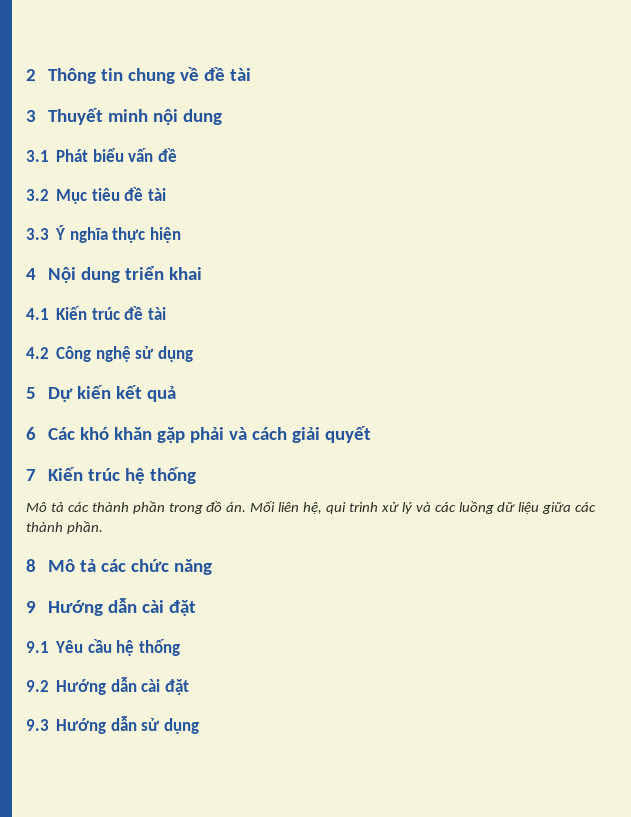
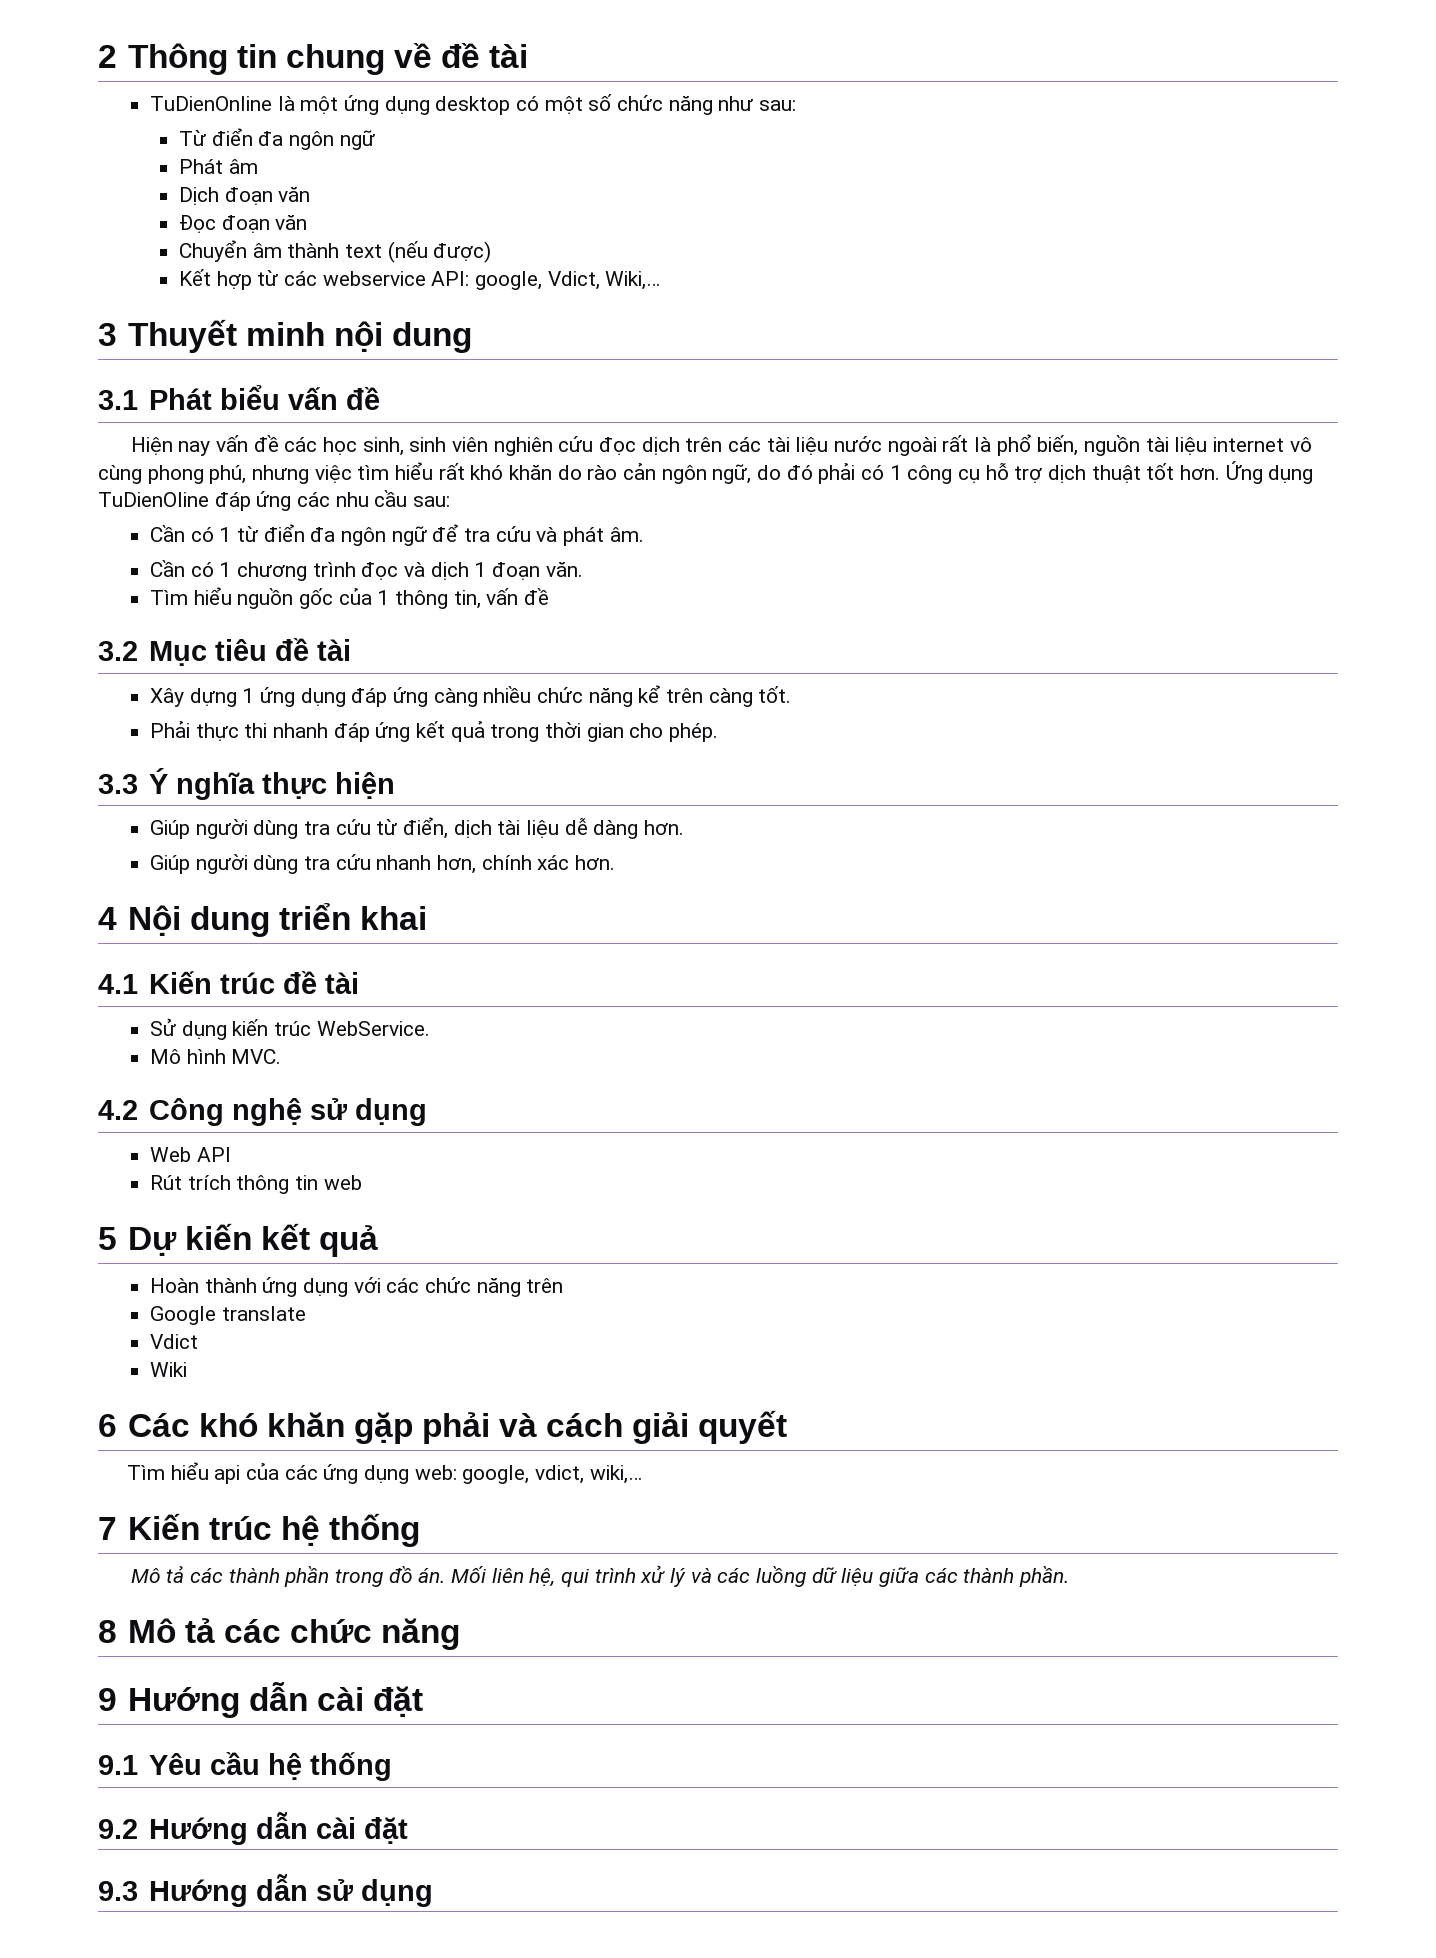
+ TuDienOnline là một ứng dụng desktop có một số chức năng như sau:
+ Từ điển đa ngôn ngữ
+ Phát âm
+ Dịch đoạn văn
+ Đọc đoạn văn
+ Chuyển âm thành text (nếu được)
+ Kết hợp từ các webservice API: google, Vdict, Wiki,…
+ Hiện nay vấn đề các học sinh, sinh viên nghiên cứu đọc dịch trên các tài liệu nước ngoài rất là phổ biến, nguồn tài liệu internet vô cùng phong phú, nhưng việc tìm hiểu rất khó khăn do rào cản ngôn ngữ, do đó phải có 1 công cụ hỗ trợ dịch thuật tốt hơn. Ứng dụng TuDienOline đáp ứng các nhu cầu sau:
+ Cần có 1 từ điển đa ngôn ngữ để tra cứu và phát âm.
+ Cần có 1 chương trình đọc và dịch 1 đoạn văn.
+ Tìm hiểu nguồn gốc của 1 thông tin, vấn đề
+ Xây dựng 1 ứng dụng đáp ứng càng nhiều chức năng kể trên càng tốt.
+ Phải thực thi nhanh đáp ứng kết quả trong thời gian cho phép.
+ Giúp người dùng tra cứu từ điển, dịch tài liệu dễ dàng hơn.
+ Giúp người dùng tra cứu nhanh hơn, chính xác hơn.
+ Sử dụng kiến trúc WebService.
+ Mô hình MVC.
+ Web API
+ Rút trích thông tin web
+ Hoàn thành ứng dụng với các chức năng trên
+ Google translate
+ Vdict
+ Wiki
+ Tìm hiểu api của các ứng dụng web: google, vdict, wiki,…

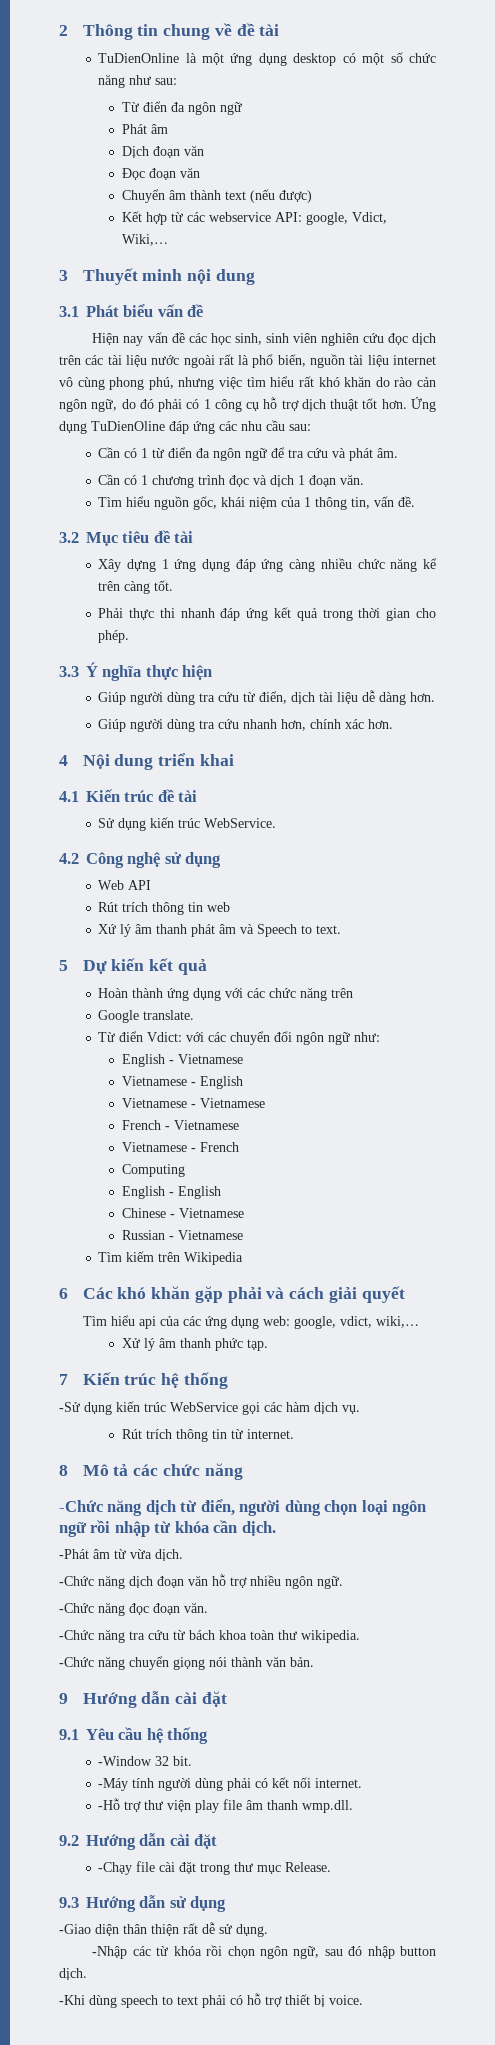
- Tìm hiểu nguồn gốc của 1 thông tin, vấn đề
+ Tìm hiểu nguồn gốc, khái niệm của 1 thông tin, vấn đề.
- Mô hình MVC.
+ Xứ lý âm thanh phát âm và Speech to text.
- Google translate
- Vdict
- Wiki
+ Google translate.
+ Từ điển Vdict: với các chuyển đổi ngôn ngữ như:
+ English - Vietnamese
+ Vietnamese - English
+ Vietnamese - Vietnamese
+ French - Vietnamese
+ Vietnamese - French
+ Computing
+ English - English
+ Chinese - Vietnamese
+ Russian - Vietnamese
+ Tìm kiếm trên Wikipedia
+ Xử lý âm thanh phức tạp.
- Mô tả các thành phần trong đồ án. Mối liên hệ, qui trình xử lý và các luồng dữ liệu giữa các thành phần.
+ -Sử dụng kiến trúc WebService gọi các hàm dịch vụ.
+ Rút trích thông tin từ internet.
+ -Chức năng dịch từ điển, người dùng chọn loại ngôn ngữ rồi nhập từ khóa cần dịch.
+ -Phát âm từ vừa dịch.
+ -Chức năng dịch đoạn văn hỗ trợ nhiều ngôn ngữ.
+ -Chức năng đọc đoạn văn.
+ -Chức năng tra cứu từ bách khoa toàn thư wikipedia.
+ -Chức năng chuyển giọng nói thành văn bản.
+ -Window 32 bit.
+ -Máy tính người dùng phải có kết nối internet.
+ -Hỗ trợ thư viện play file âm thanh wmp.dll.
+ -Chạy file cài đặt trong thư mục Release.
+ -Giao diện thân thiện rất dễ sử dụng.
+ -Nhập các từ khóa rồi chọn ngôn ngữ, sau đó nhập button dịch.
+ -Khi dùng speech to text phải có hỗ trợ thiết bị voice.

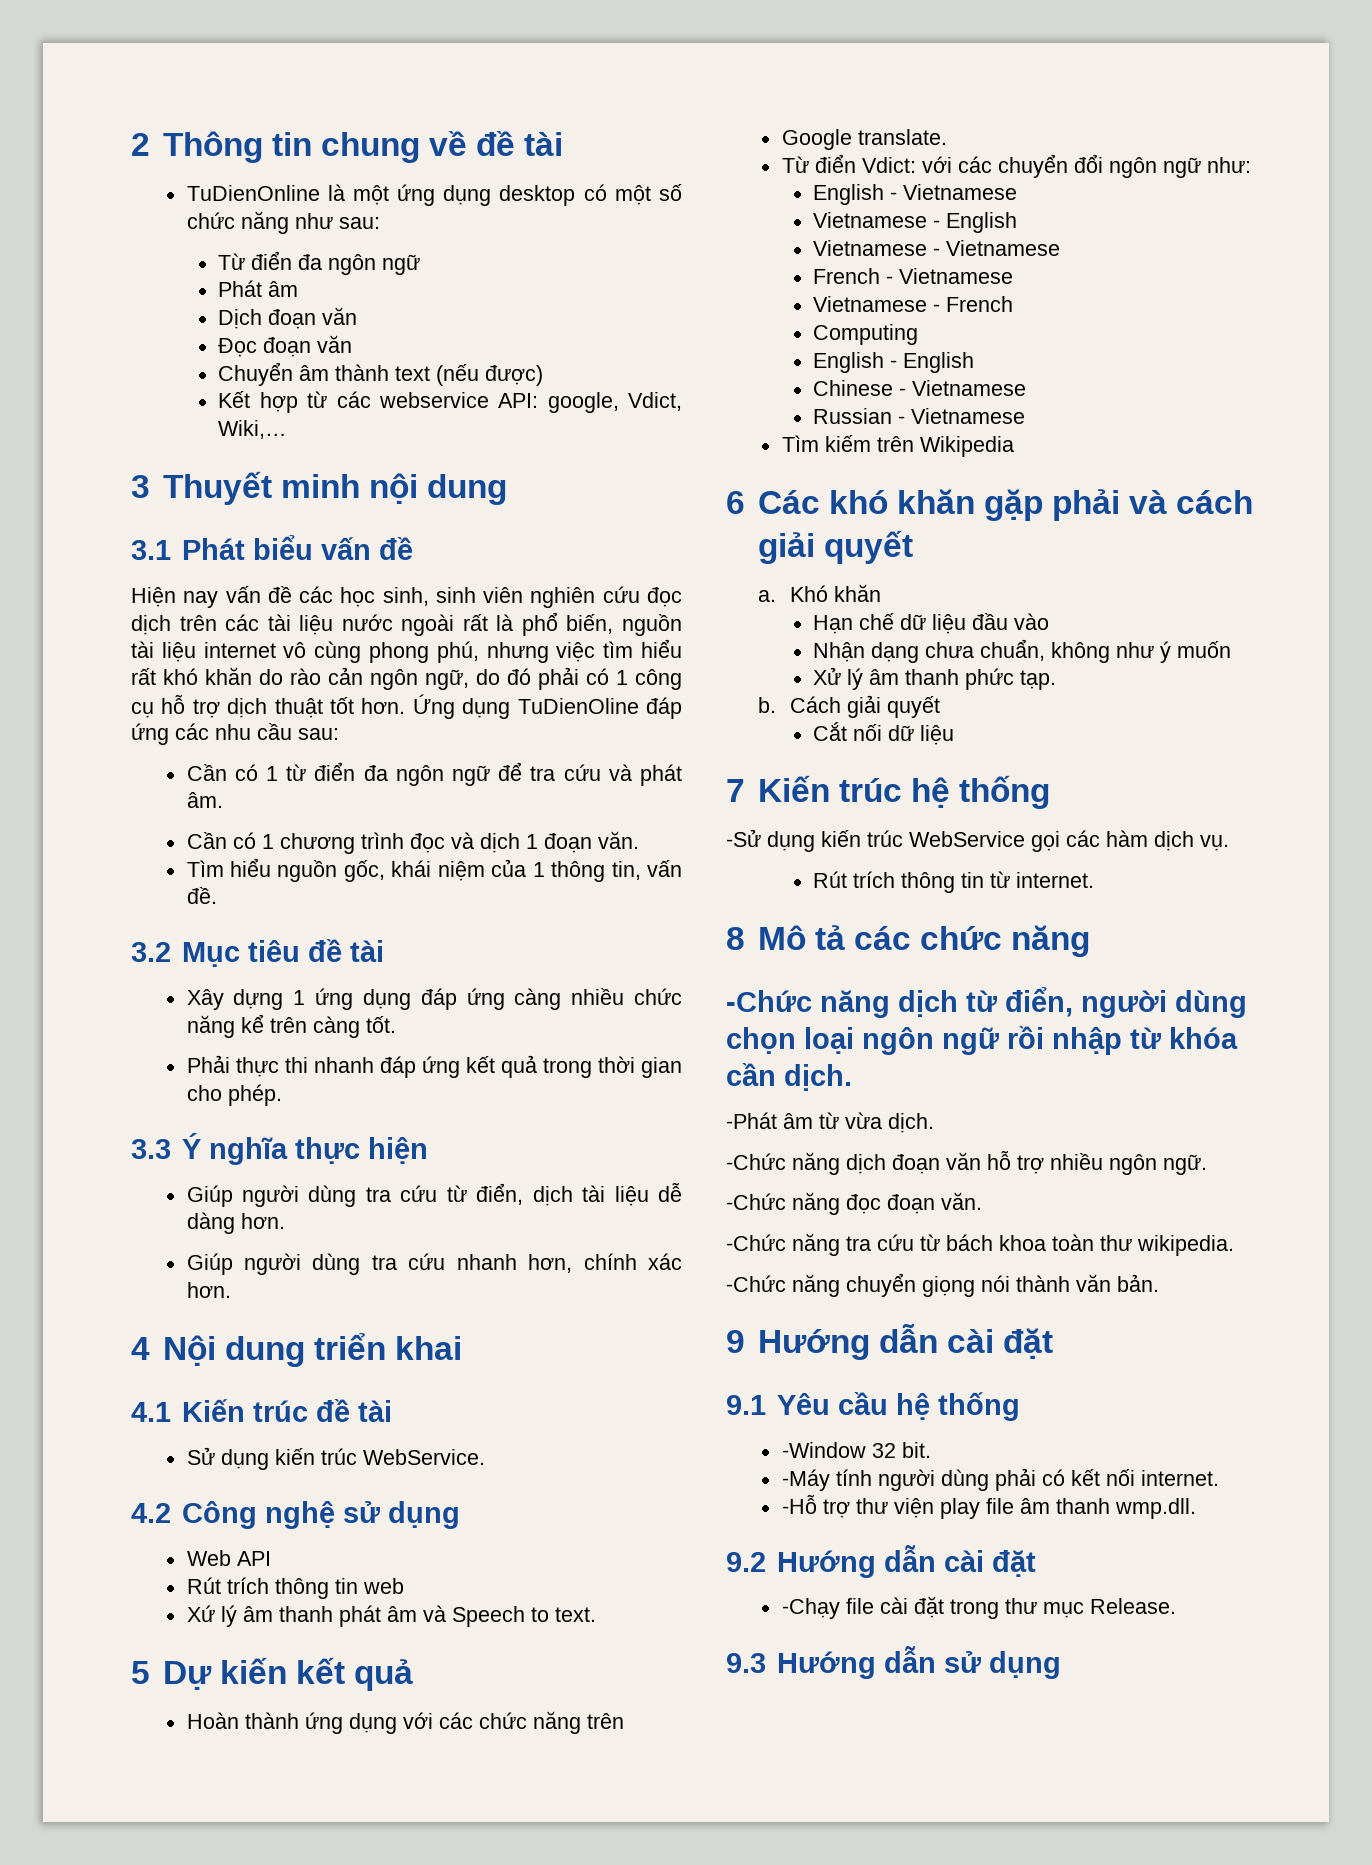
- Tìm hiểu api của các ứng dụng web: google, vdict, wiki,…
+ a. Khó khăn
+ Hạn chế dữ liệu đầu vào
+ Nhận dạng chưa chuẩn, không như ý muốn
+ b. Cách giải quyết
+ Cắt nối dữ liệu
- -Giao diện thân thiện rất dễ sử dụng.
- -Nhập các từ khóa rồi chọn ngôn ngữ, sau đó nhập button dịch.
- -Khi dùng speech to text phải có hỗ trợ thiết bị voice.

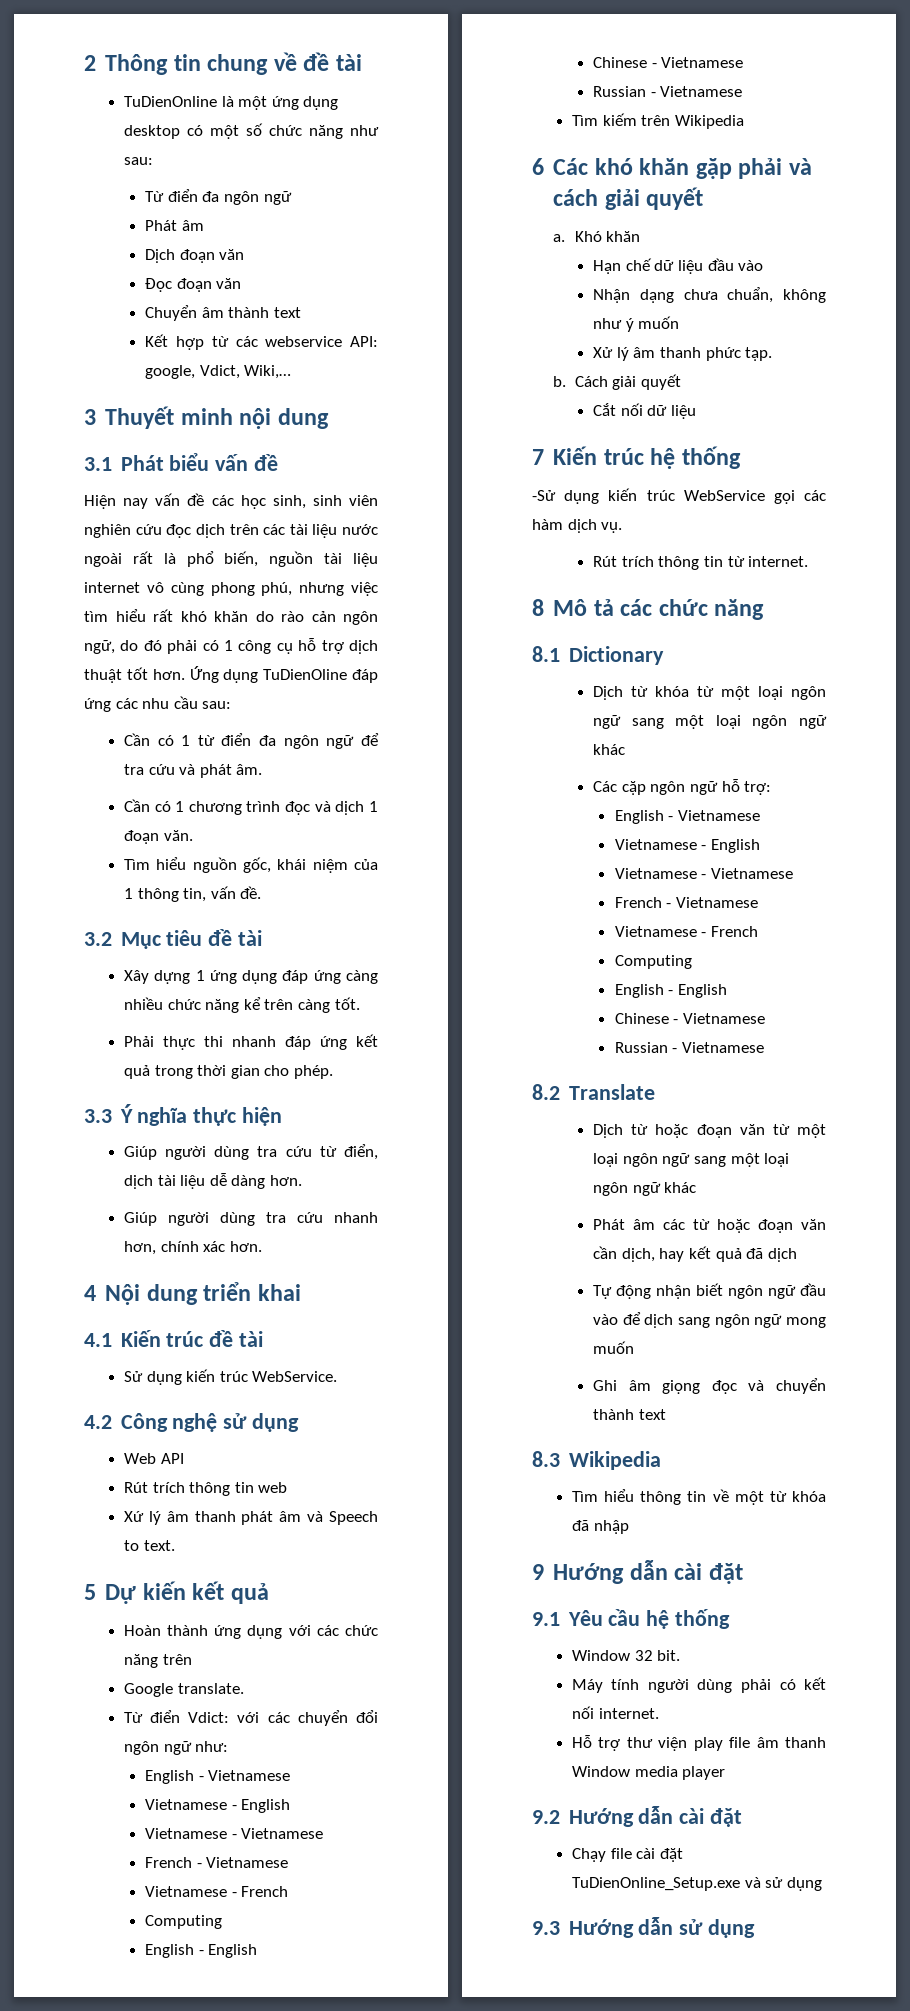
- Chuyển âm thành text (nếu được)
+ Chuyển âm thành text
- -Chức năng dịch từ điển, người dùng chọn loại ngôn ngữ rồi nhập từ khóa cần dịch.
- -Phát âm từ vừa dịch.
- -Chức năng dịch đoạn văn hỗ trợ nhiều ngôn ngữ.
- -Chức năng đọc đoạn văn.
- -Chức năng tra cứu từ bách khoa toàn thư wikipedia.
- -Chức năng chuyển giọng nói thành văn bản.
+ 8.1 Dictionary
+ Dịch từ khóa từ một loại ngôn ngữ sang một loại ngôn ngữ khác
+ Các cặp ngôn ngữ hỗ trợ:
+ English - Vietnamese
+ Vietnamese - English
+ Vietnamese - Vietnamese
+ French - Vietnamese
+ Vietnamese - French
+ Computing
+ English - English
+ Chinese - Vietnamese
+ Russian - Vietnamese
+ 8.2 Translate
+ Dịch từ hoặc đoạn văn từ một loại ngôn ngữ sang một loại ngôn ngữ khác
+ Phát âm các từ hoặc đoạn văn cần dịch, hay kết quả đã dịch
+ Tự động nhận biết ngôn ngữ đầu vào để dịch sang ngôn ngữ mong muốn
+ Ghi âm giọng đọc và chuyển thành text
+ 8.3 Wikipedia
+ Tìm hiểu thông tin về một từ khóa đã nhập
- -Window 32 bit.
+ Window 32 bit.
- -Máy tính người dùng phải có kết nối internet.
+ Máy tính người dùng phải có kết nối internet.
- -Hỗ trợ thư viện play file âm thanh wmp.dll.
+ Hỗ trợ thư viện play file âm thanh Window media player
- -Chạy file cài đặt trong thư mục Release.
+ Chạy file cài đặt TuDienOnline_Setup.exe và sử dụng

